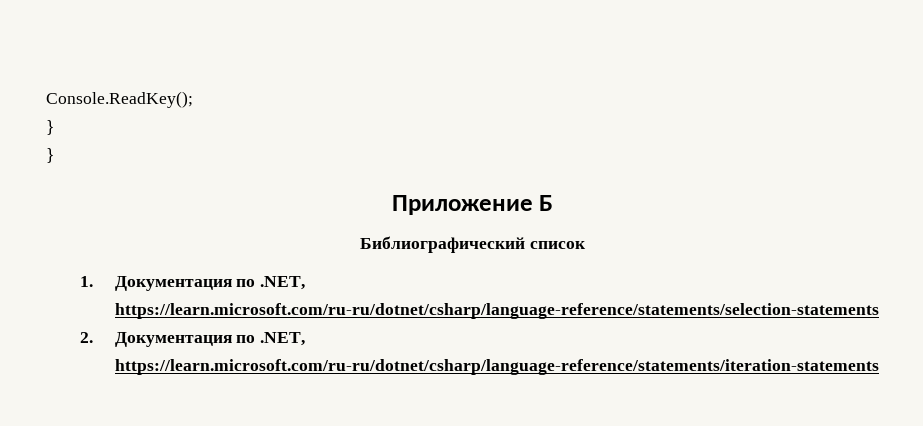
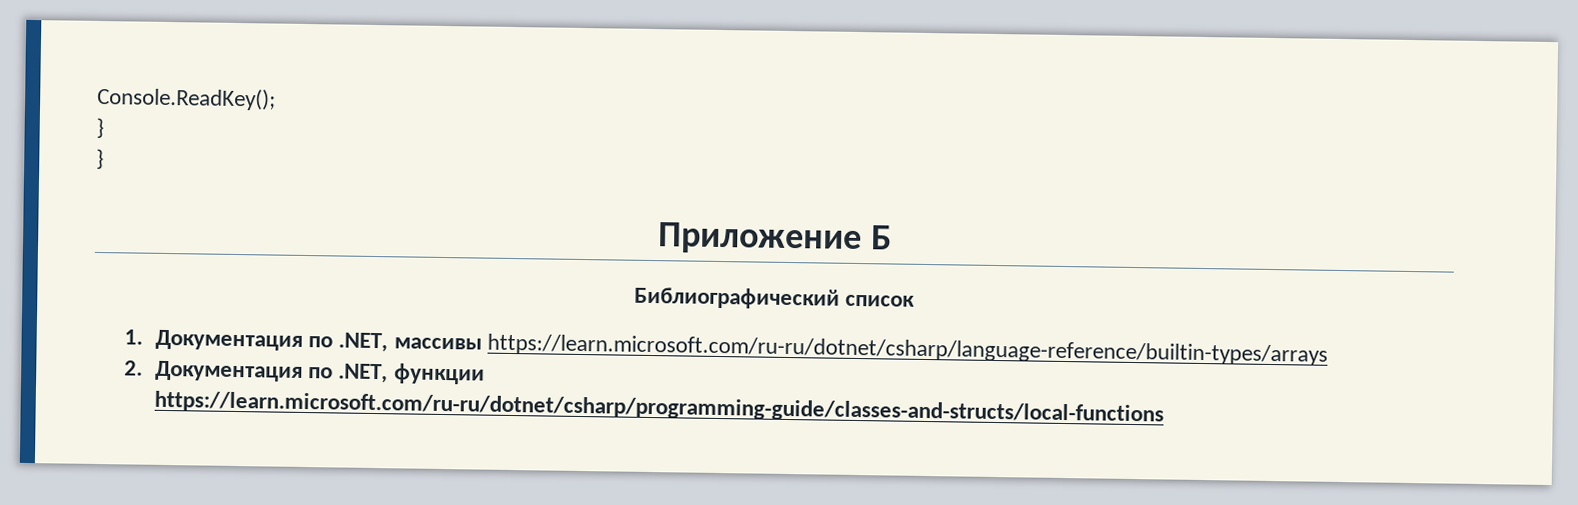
- 1. Документация по .NET, https://learn.microsoft.com/ru-ru/dotnet/csharp/language-reference/statements/selection-statements
+ 1. Документация по .NET, массивы https://learn.microsoft.com/ru-ru/dotnet/csharp/language-reference/builtin-types/arrays
- 2. Документация по .NET, https://learn.microsoft.com/ru-ru/dotnet/csharp/language-reference/statements/iteration-statements
+ 2. Документация по .NET, функции https://learn.microsoft.com/ru-ru/dotnet/csharp/programming-guide/classes-and-structs/local-functions

